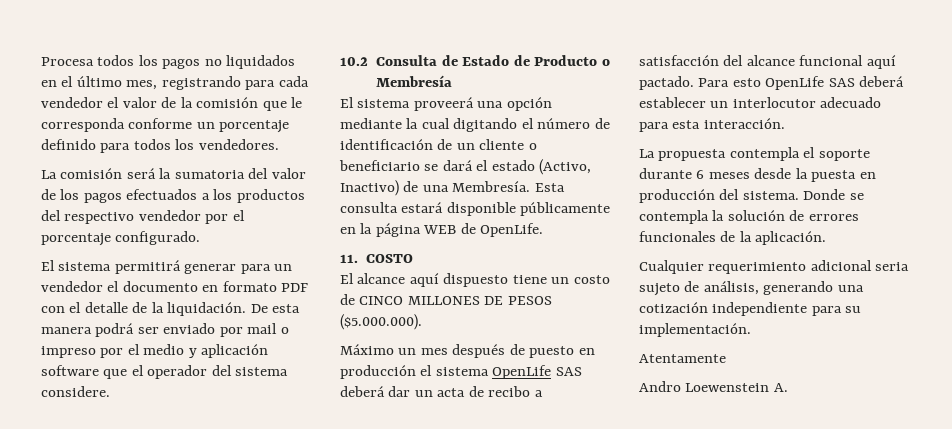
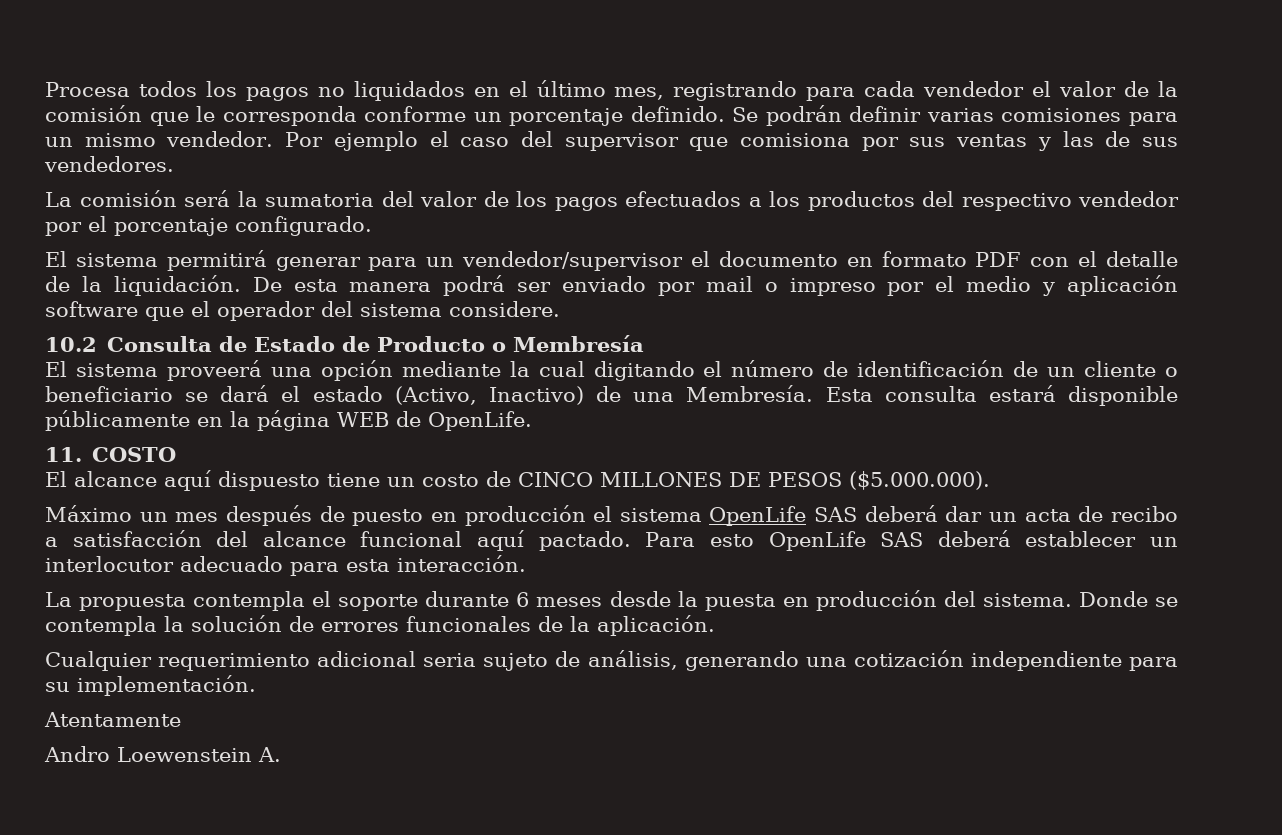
- Procesa todos los pagos no liquidados en el último mes, registrando para cada vendedor el valor de la comisión que le corresponda conforme un porcentaje definido para todos los vendedores.
+ Procesa todos los pagos no liquidados en el último mes, registrando para cada vendedor el valor de la comisión que le corresponda conforme un porcentaje definido. Se podrán definir varias comisiones para un mismo vendedor. Por ejemplo el caso del supervisor que comisiona por sus ventas y las de sus vendedores.
- El sistema permitirá generar para un vendedor el documento en formato PDF con el detalle de la liquidación.
+ El sistema permitirá generar para un vendedor/supervisor el documento en formato PDF con el detalle de la liquidación.

